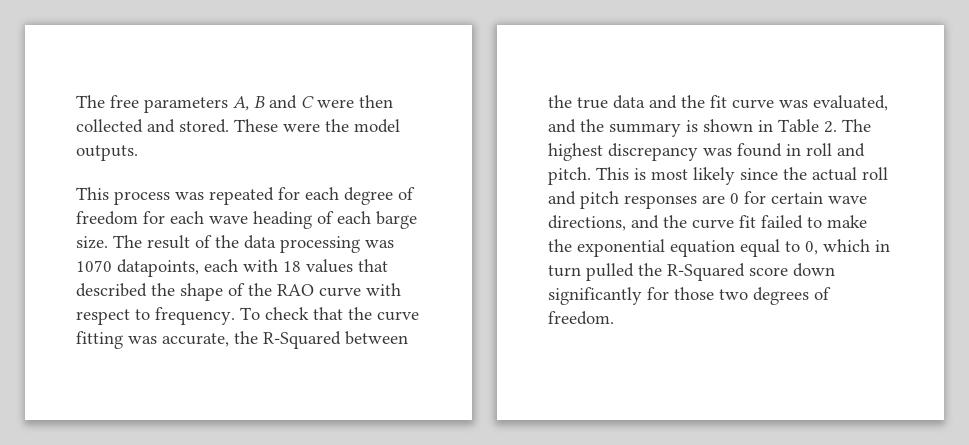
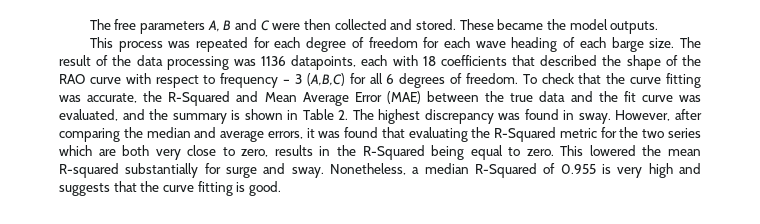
- These were the model outputs.
+ These became the model outputs.
- The result of the data processing was 1070 datapoints, each with 18 values that described the shape of the RAO curve with respect to frequency.
+ The result of the data processing was 1136 datapoints, each with 18 coefficients that described the shape of the RAO curve with respect to frequency – 3 (A,B,C) for all 6 degrees of freedom.
- To check that the curve fitting was accurate, the R-Squared between the true data and the fit curve was evaluated, and the summary is shown in Table 2. The highest discrepancy was found in roll and pitch. This is most likely since the actual roll and pitch responses are 0 for certain wave directions, and the curve fit failed to make the exponential equation equal to 0, which in turn pulled the R-Squared score down significantly for those two degrees of freedom.
+ To check that the curve fitting was accurate, the R-Squared and Mean Average Error (MAE) between the true data and the fit curve was evaluated, and the summary is shown in Table 2. The highest discrepancy was found in sway. However, after comparing the median and average errors, it was found that evaluating the R-Squared metric for the two series which are both very close to zero, results in the R-Squared being equal to zero. This lowered the mean R-squared substantially for surge and sway. Nonetheless, a median R-Squared of 0.955 is very high and suggests that the curve fitting is good.

